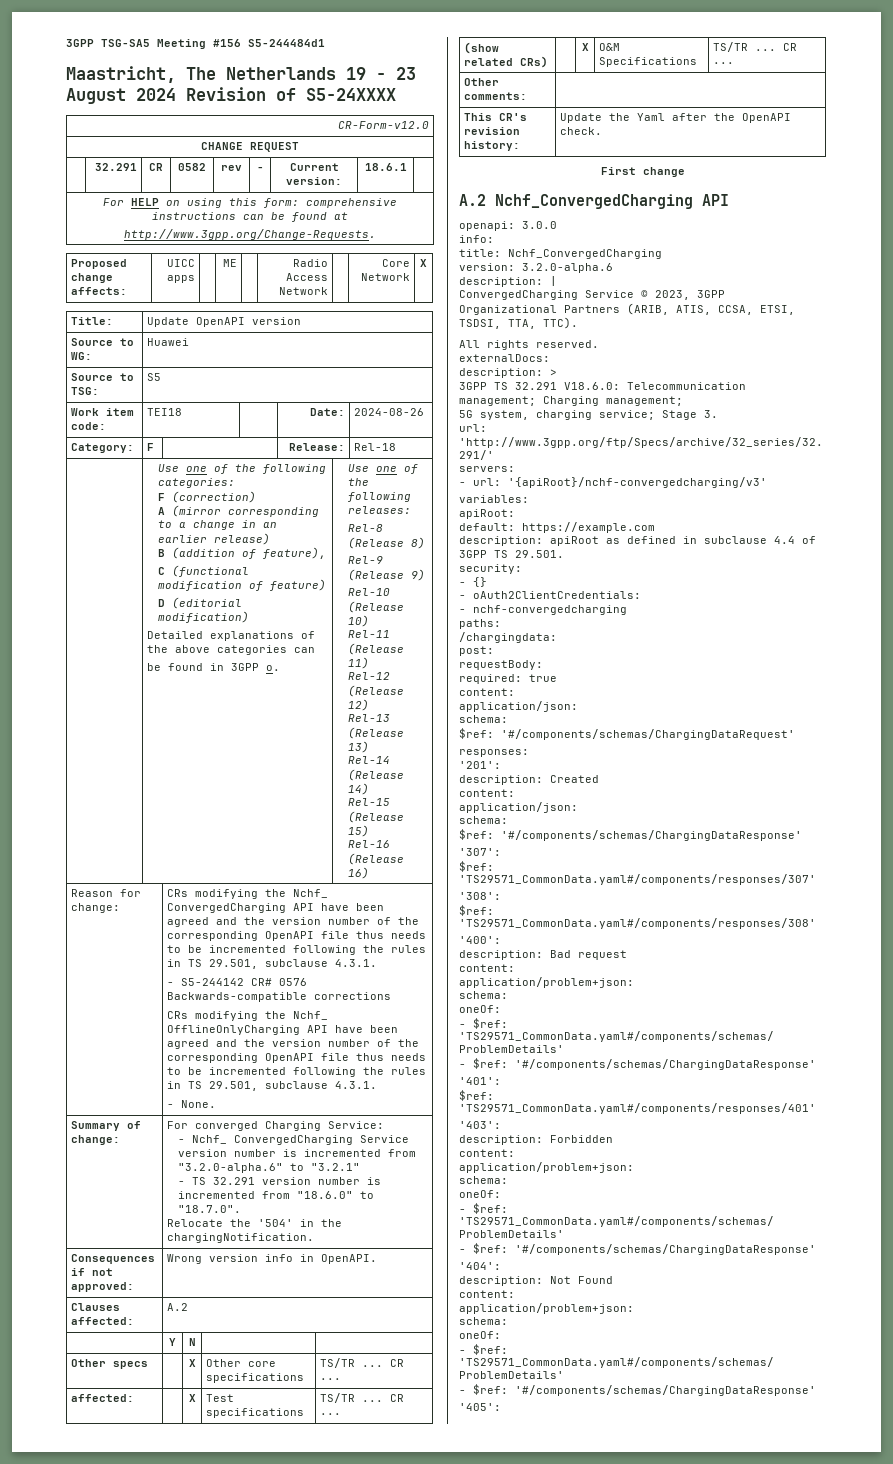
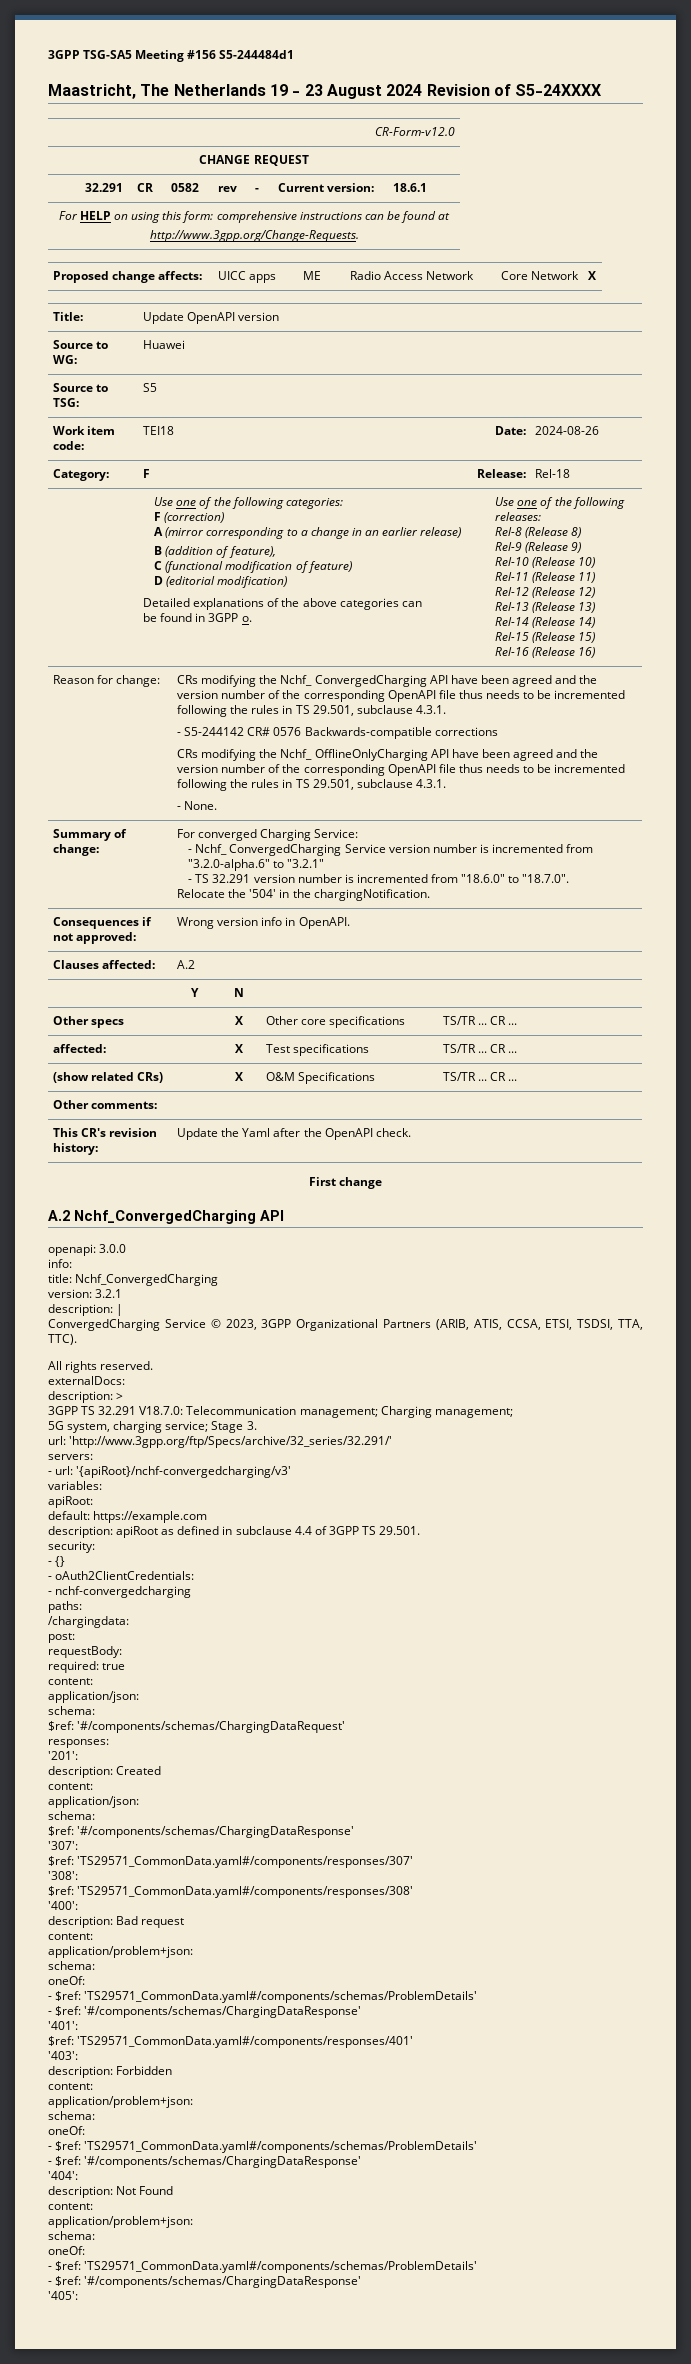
- version: 3.2.0-alpha.6
+ version: 3.2.1
- 3GPP TS 32.291 V18.6.0: Telecommunication management; Charging management;
+ 3GPP TS 32.291 V18.7.0: Telecommunication management; Charging management;

